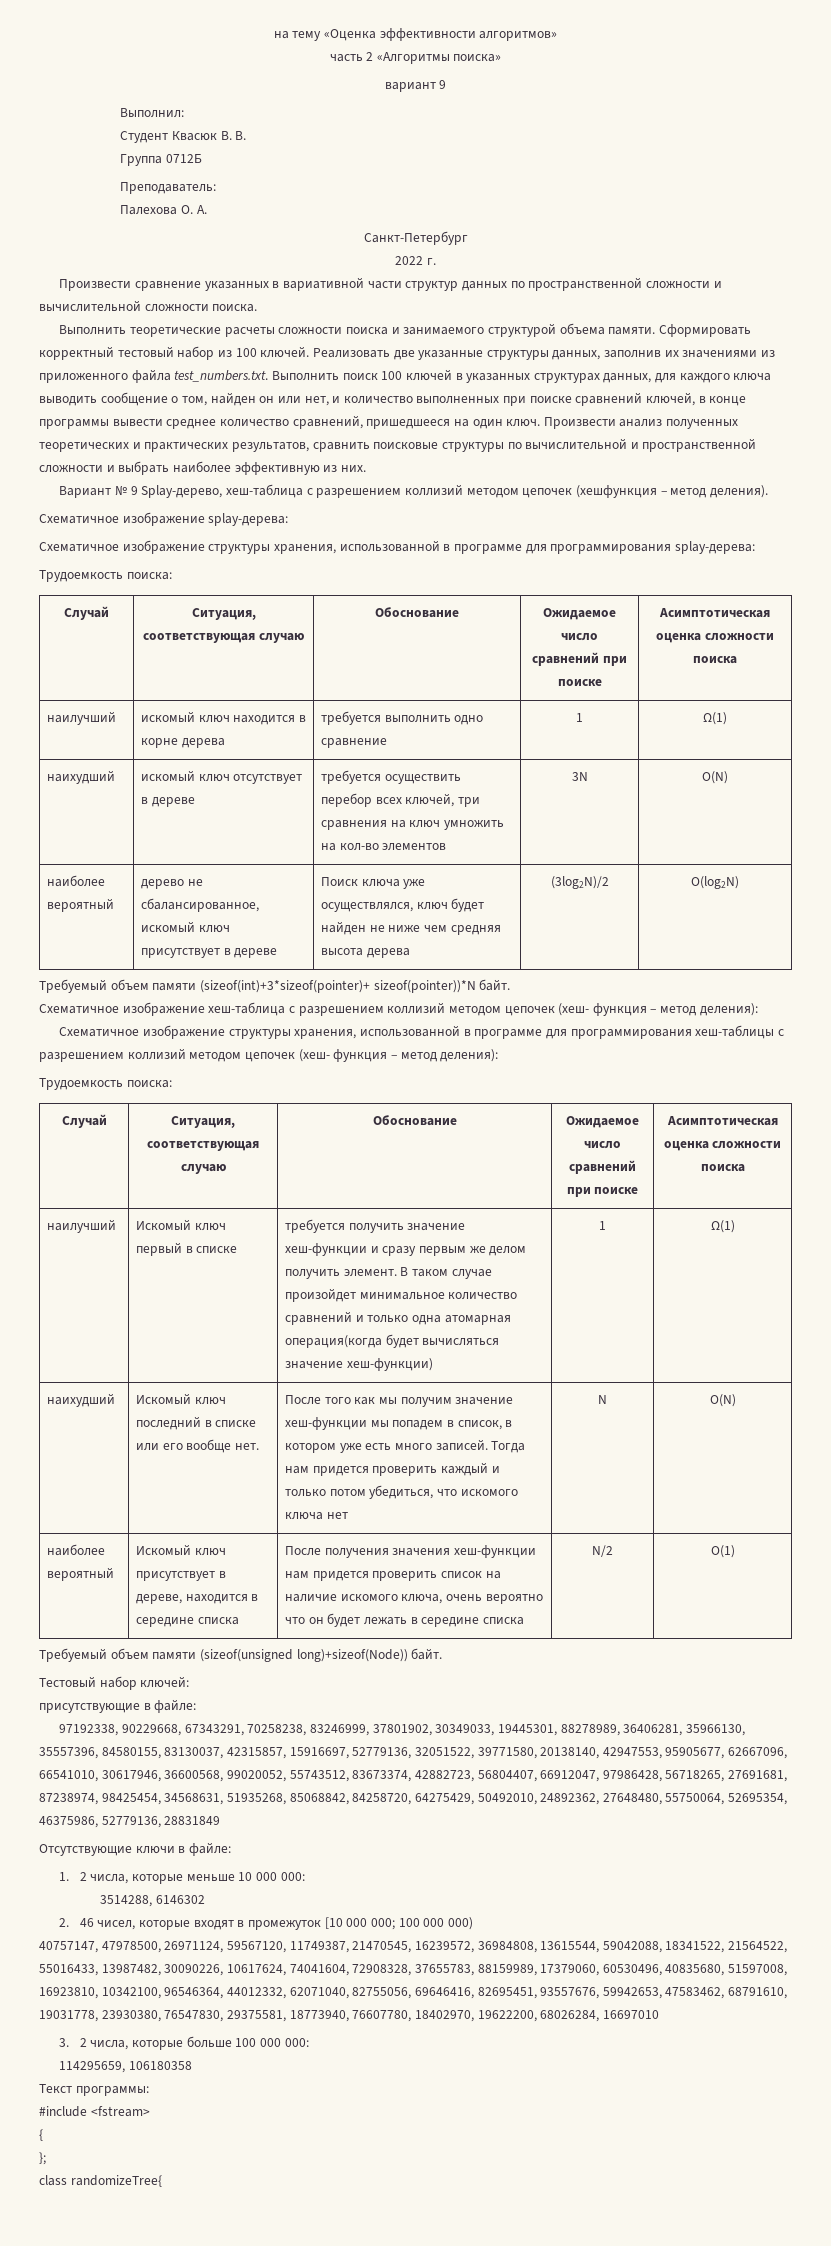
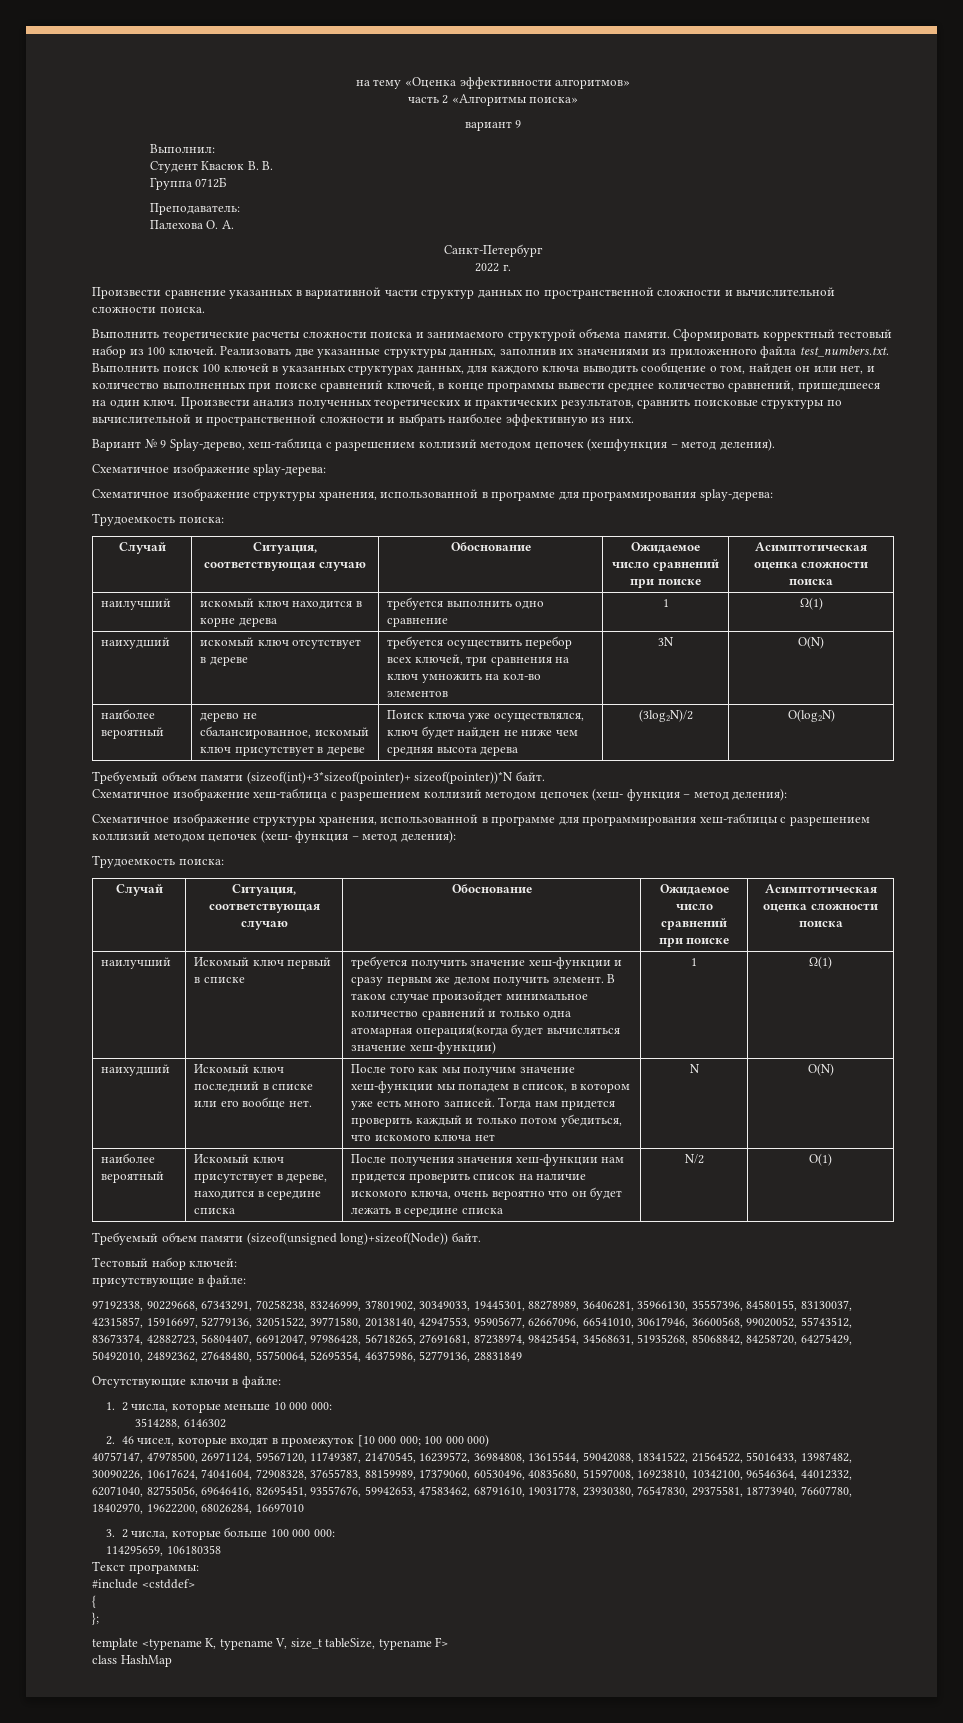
- #include <fstream>
+ #include <cstddef>
+ template <typename K, typename V, size_t tableSize, typename F>
- class randomizeTree{
+ class HashMap

